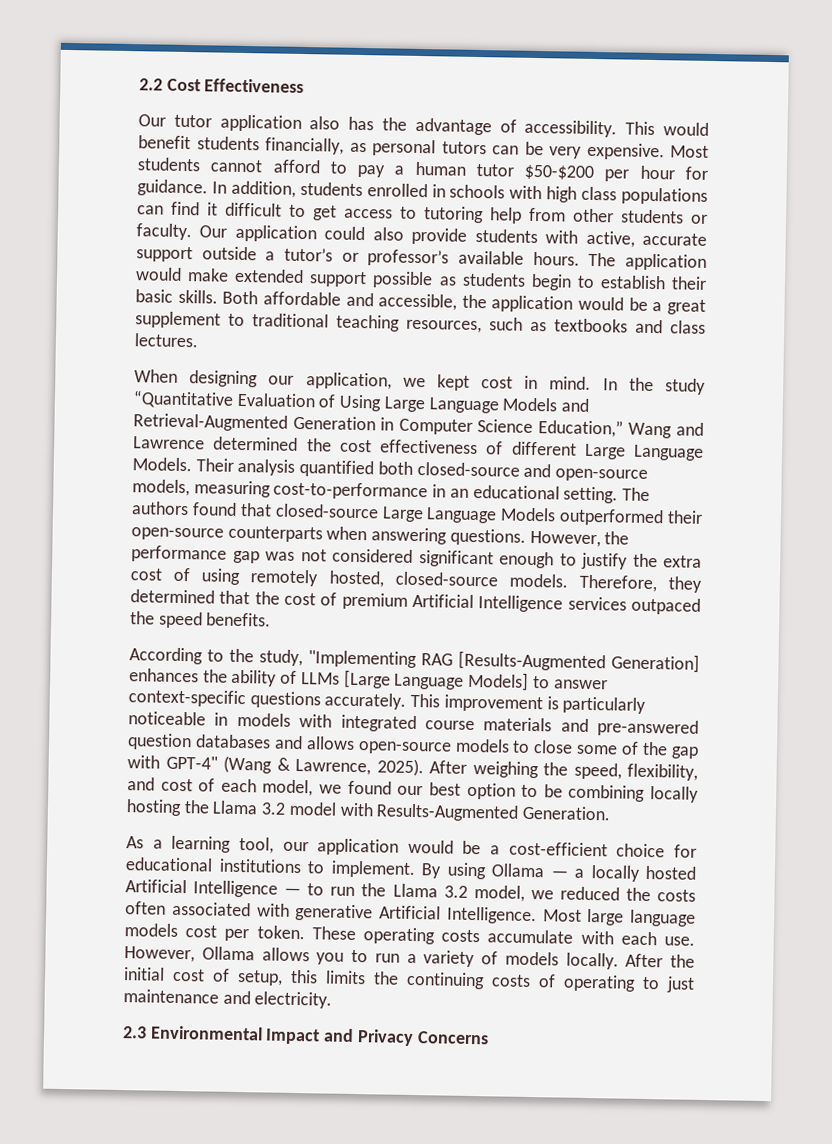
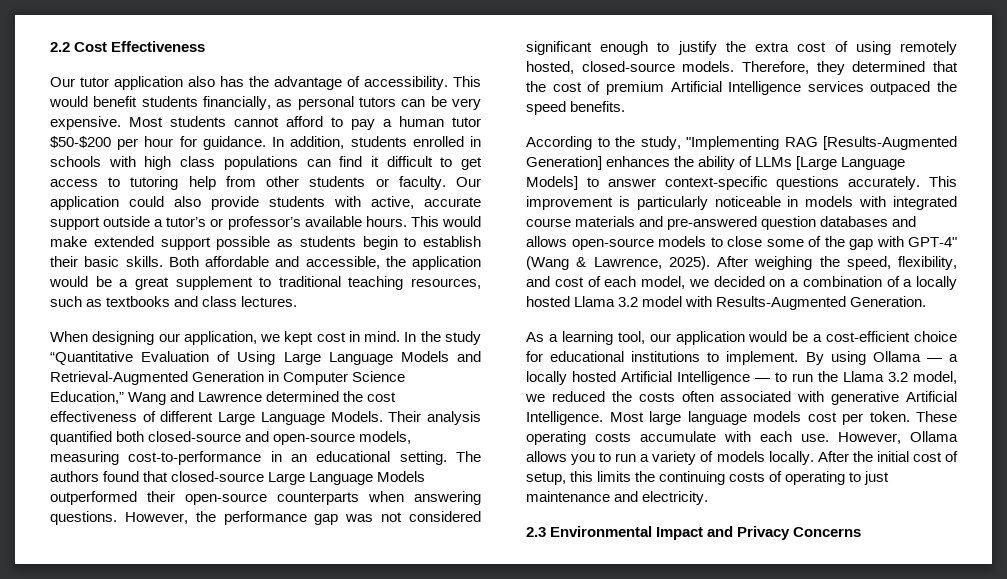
- The application would make extended support possible as students begin to establish their basic skills.
+ This would make extended support possible as students begin to establish their basic skills.
- After weighing the speed, flexibility, and cost of each model, we found our best option to be combining locally hosting the Llama 3.2 model with Results-Augmented Generation.
+ After weighing the speed, flexibility, and cost of each model, we decided on a combination of a locally hosted Llama 3.2 model with Results-Augmented Generation.

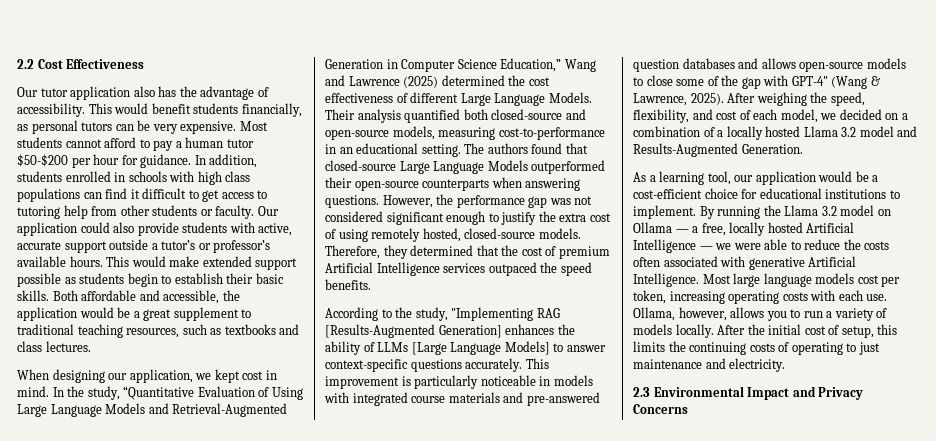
- In the study “Quantitative Evaluation of Using Large Language Models and Retrieval-Augmented Generation in Computer Science Education,” Wang and Lawrence determined the cost effectiveness of different Large Language Models.
+ In the study, “Quantitative Evaluation of Using Large Language Models and Retrieval-Augmented Generation in Computer Science Education,” Wang and Lawrence (2025) determined the cost effectiveness of different Large Language Models.
- After weighing the speed, flexibility, and cost of each model, we decided on a combination of a locally hosted Llama 3.2 model with Results-Augmented Generation.
+ After weighing the speed, flexibility, and cost of each model, we decided on a combination of a locally hosted Llama 3.2 model and Results-Augmented Generation.
- By using Ollama — a locally hosted Artificial Intelligence — to run the Llama 3.2 model, we reduced the costs often associated with generative Artificial Intelligence.
+ By running the Llama 3.2 model on Ollama — a free, locally hosted Artificial Intelligence — we were able to reduce the costs often associated with generative Artificial Intelligence.
- Most large language models cost per token. These operating costs accumulate with each use.
+ Most large language models cost per token, increasing operating costs with each use.
- However, Ollama allows you to run a variety of models locally.
+ Ollama, however, allows you to run a variety of models locally.

